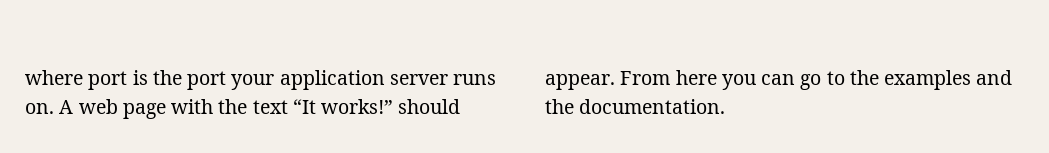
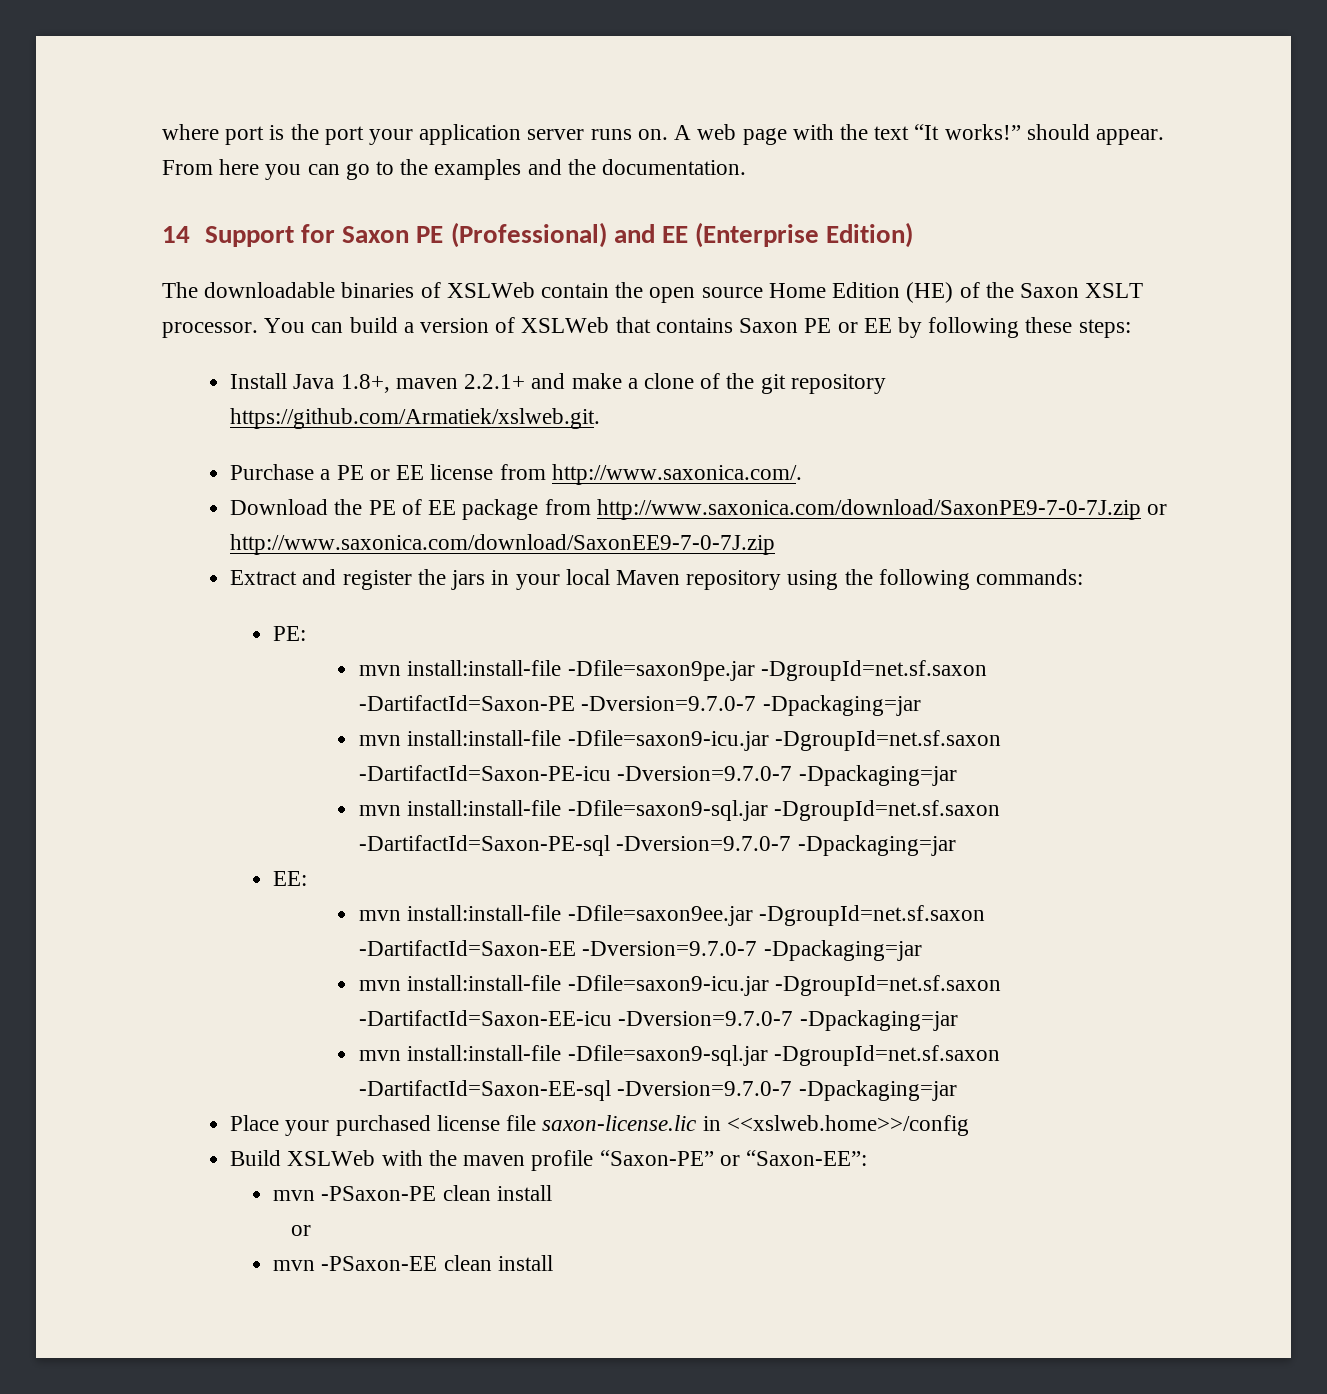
+ 14 Support for Saxon PE (Professional) and EE (Enterprise Edition)
+ The downloadable binaries of XSLWeb contain the open source Home Edition (HE) of the Saxon XSLT processor. You can build a version of XSLWeb that contains Saxon PE or EE by following these steps:
+ Install Java 1.8+, maven 2.2.1+ and make a clone of the git repository https://github.com/Armatiek/xslweb.git.
+ Purchase a PE or EE license from http://www.saxonica.com/.
+ Download the PE of EE package from http://www.saxonica.com/download/SaxonPE9-7-0-7J.zip or http://www.saxonica.com/download/SaxonEE9-7-0-7J.zip
+ Extract and register the jars in your local Maven repository using the following commands:
+ PE:
+ mvn install:install-file -Dfile=saxon9pe.jar -DgroupId=net.sf.saxon -DartifactId=Saxon-PE -Dversion=9.7.0-7 -Dpackaging=jar
+ mvn install:install-file -Dfile=saxon9-icu.jar -DgroupId=net.sf.saxon -DartifactId=Saxon-PE-icu -Dversion=9.7.0-7 -Dpackaging=jar
+ mvn install:install-file -Dfile=saxon9-sql.jar -DgroupId=net.sf.saxon -DartifactId=Saxon-PE-sql -Dversion=9.7.0-7 -Dpackaging=jar
+ EE:
+ mvn install:install-file -Dfile=saxon9ee.jar -DgroupId=net.sf.saxon -DartifactId=Saxon-EE -Dversion=9.7.0-7 -Dpackaging=jar
+ mvn install:install-file -Dfile=saxon9-icu.jar -DgroupId=net.sf.saxon -DartifactId=Saxon-EE-icu -Dversion=9.7.0-7 -Dpackaging=jar
+ mvn install:install-file -Dfile=saxon9-sql.jar -DgroupId=net.sf.saxon -DartifactId=Saxon-EE-sql -Dversion=9.7.0-7 -Dpackaging=jar
+ Place your purchased license file saxon-license.lic in <<xslweb.home>>/config
+ Build XSLWeb with the maven profile “Saxon-PE” or “Saxon-EE”:
+ mvn -PSaxon-PE clean install
+ or
+ mvn -PSaxon-EE clean install

